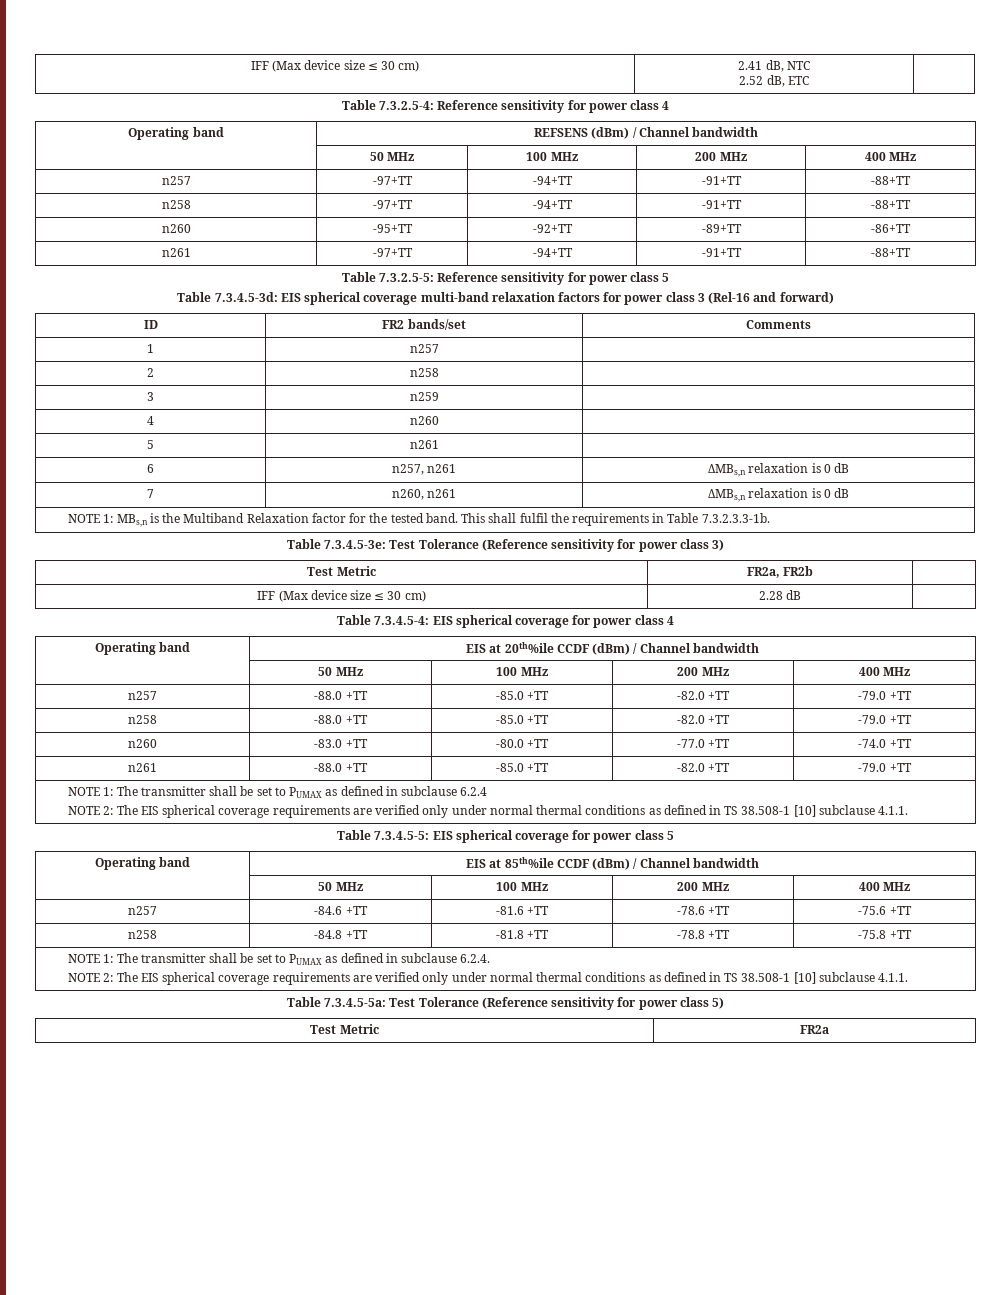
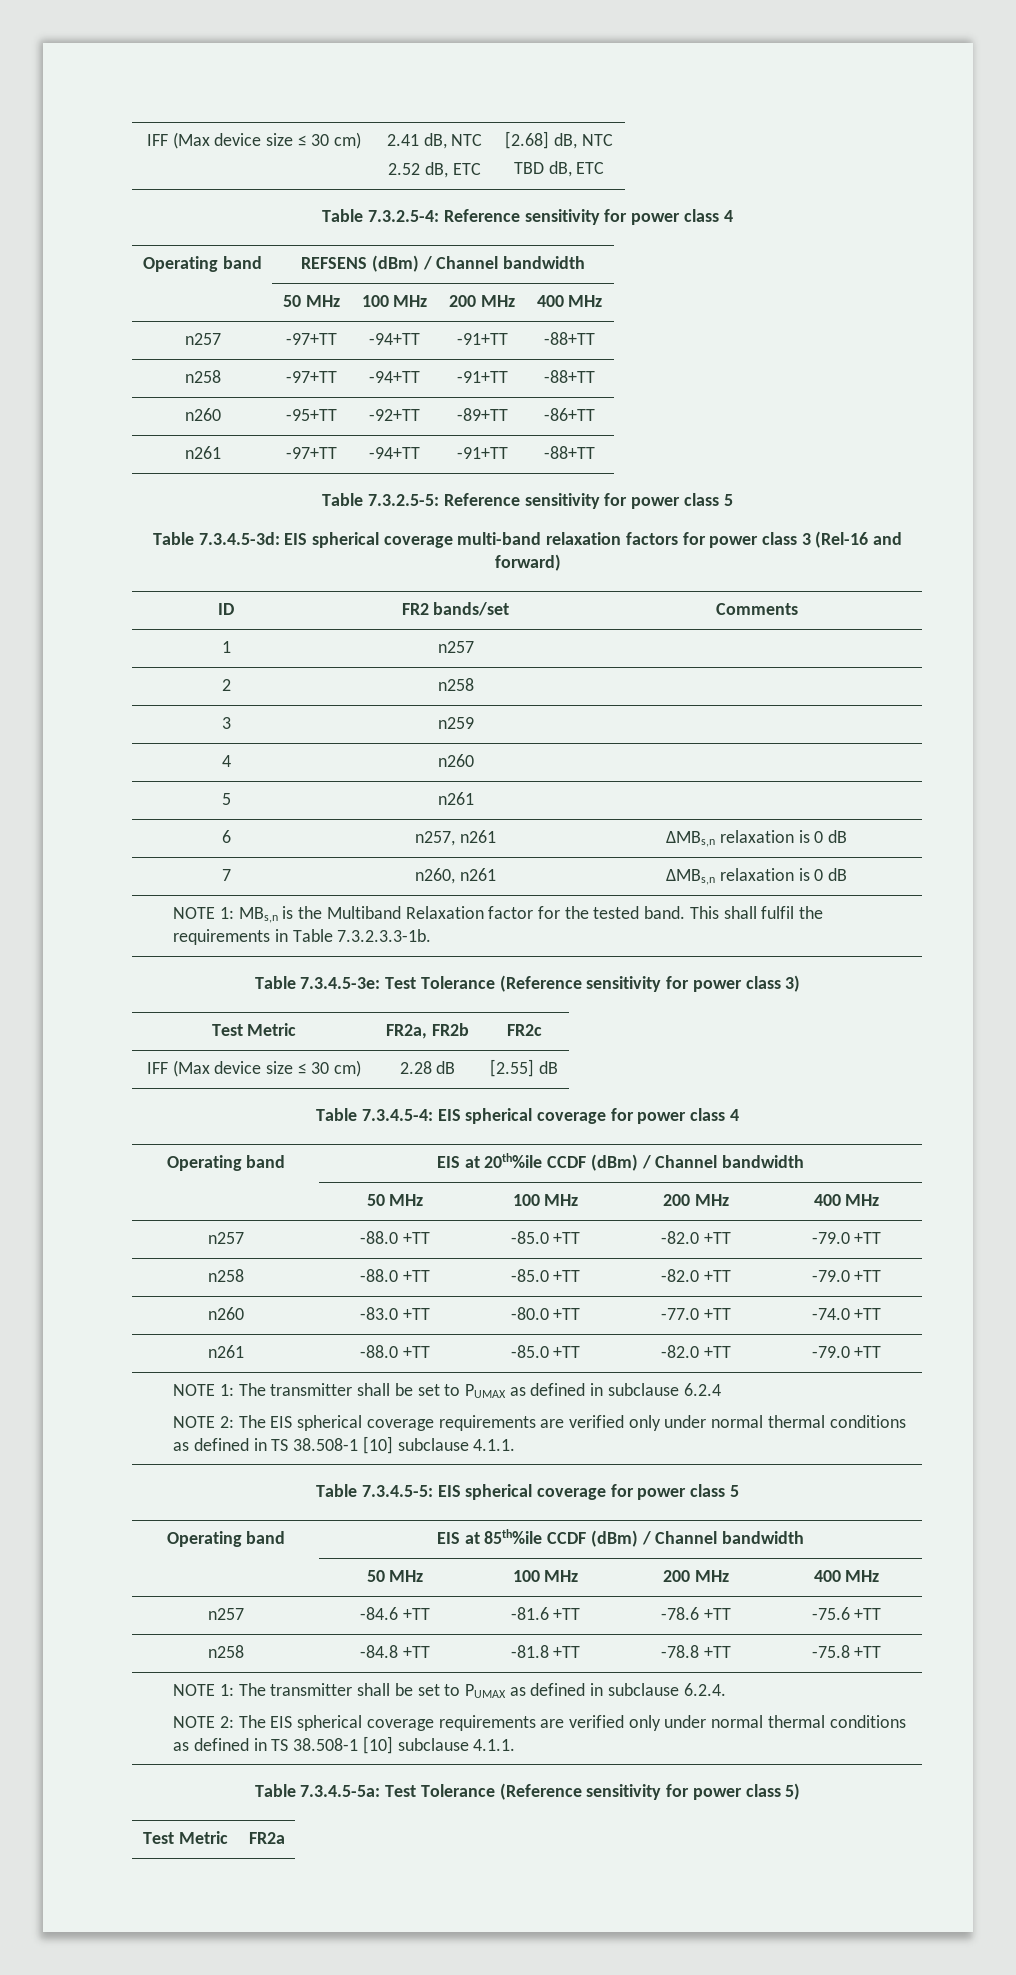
  IFF (Max device size ≤ 30 cm) | 2.41 dB, NTC
- 2.52 dB, ETC |
+ 2.52 dB, ETC | [2.68] dB, NTC
+ TBD dB, ETC
- Test Metric | FR2a, FR2b |
+ Test Metric | FR2a, FR2b | FR2c
- IFF (Max device size ≤ 30 cm) | 2.28 dB |
+ IFF (Max device size ≤ 30 cm) | 2.28 dB | [2.55] dB

